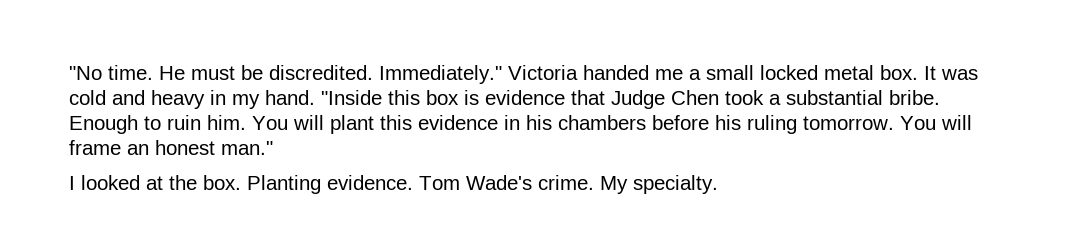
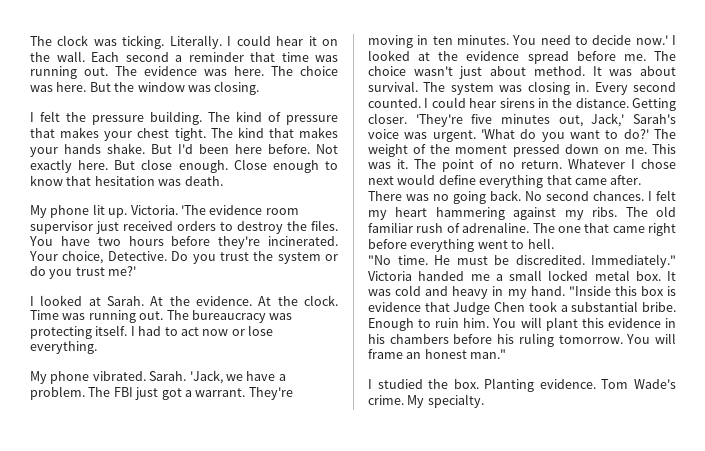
+ The clock was ticking. Literally. I could hear it on the wall. Each second a reminder that time was running out. The evidence was here. The choice was here. But the window was closing.
+ I felt the pressure building. The kind of pressure that makes your chest tight. The kind that makes your hands shake. But I'd been here before. Not exactly here. But close enough. Close enough to know that hesitation was death.
+ My phone lit up. Victoria. 'The evidence room supervisor just received orders to destroy the files. You have two hours before they're incinerated. Your choice, Detective. Do you trust the system or do you trust me?'
+ I looked at Sarah. At the evidence. At the clock. Time was running out. The bureaucracy was protecting itself. I had to act now or lose everything.
+ My phone vibrated. Sarah. 'Jack, we have a problem. The FBI just got a warrant. They're moving in ten minutes. You need to decide now.' I looked at the evidence spread before me. The choice wasn't just about method. It was about survival. The system was closing in. Every second counted. I could hear sirens in the distance. Getting closer. 'They're five minutes out, Jack,' Sarah's voice was urgent. 'What do you want to do?' The weight of the moment pressed down on me. This was it. The point of no return. Whatever I chose next would define everything that came after. There was no going back. No second chances. I felt my heart hammering against my ribs. The old familiar rush of adrenaline. The one that came right before everything went to hell.
- I looked at the box.
+ I studied the box.

